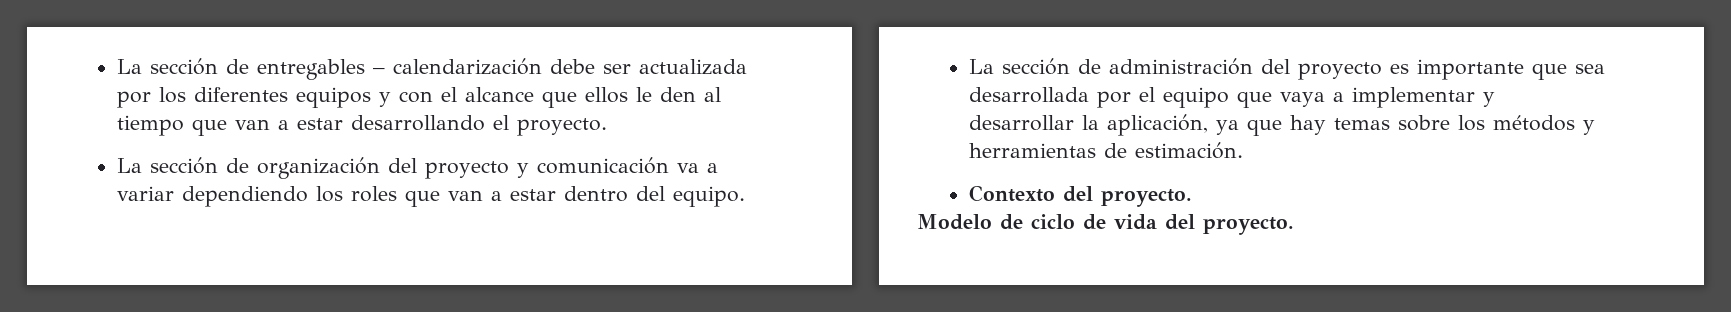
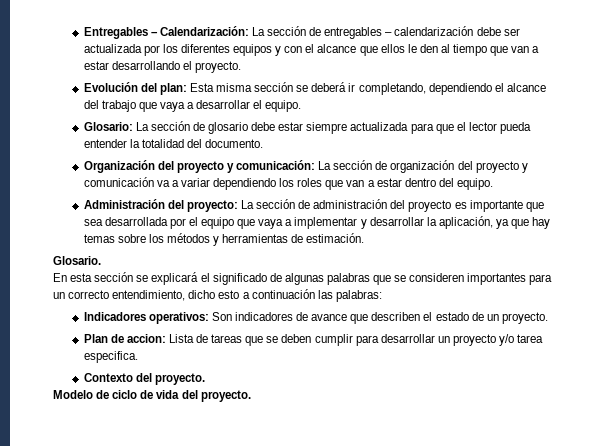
- La sección de entregables – calendarización debe ser actualizada por los diferentes equipos y con el alcance que ellos le den al tiempo que van a estar desarrollando el proyecto.
+ Entregables – Calendarización: La sección de entregables – calendarización debe ser actualizada por los diferentes equipos y con el alcance que ellos le den al tiempo que van a estar desarrollando el proyecto.
- La sección de organización del proyecto y comunicación va a variar dependiendo los roles que van a estar dentro del equipo.
+ Evolución del plan: Esta misma sección se deberá ir completando, dependiendo el alcance del trabajo que vaya a desarrollar el equipo.
+ Glosario: La sección de glosario debe estar siempre actualizada para que el lector pueda entender la totalidad del documento.
+ Organización del proyecto y comunicación: La sección de organización del proyecto y comunicación va a variar dependiendo los roles que van a estar dentro del equipo.
- La sección de administración del proyecto es importante que sea desarrollada por el equipo que vaya a implementar y desarrollar la aplicación, ya que hay temas sobre los métodos y herramientas de estimación.
+ Administración del proyecto: La sección de administración del proyecto es importante que sea desarrollada por el equipo que vaya a implementar y desarrollar la aplicación, ya que hay temas sobre los métodos y herramientas de estimación.
+ Glosario.
+ En esta sección se explicará el significado de algunas palabras que se consideren importantes para un correcto entendimiento, dicho esto a continuación las palabras:
+ Indicadores operativos: Son indicadores de avance que describen el estado de un proyecto.
+ Plan de accion: Lista de tareas que se deben cumplir para desarrollar un proyecto y/o tarea especifica.

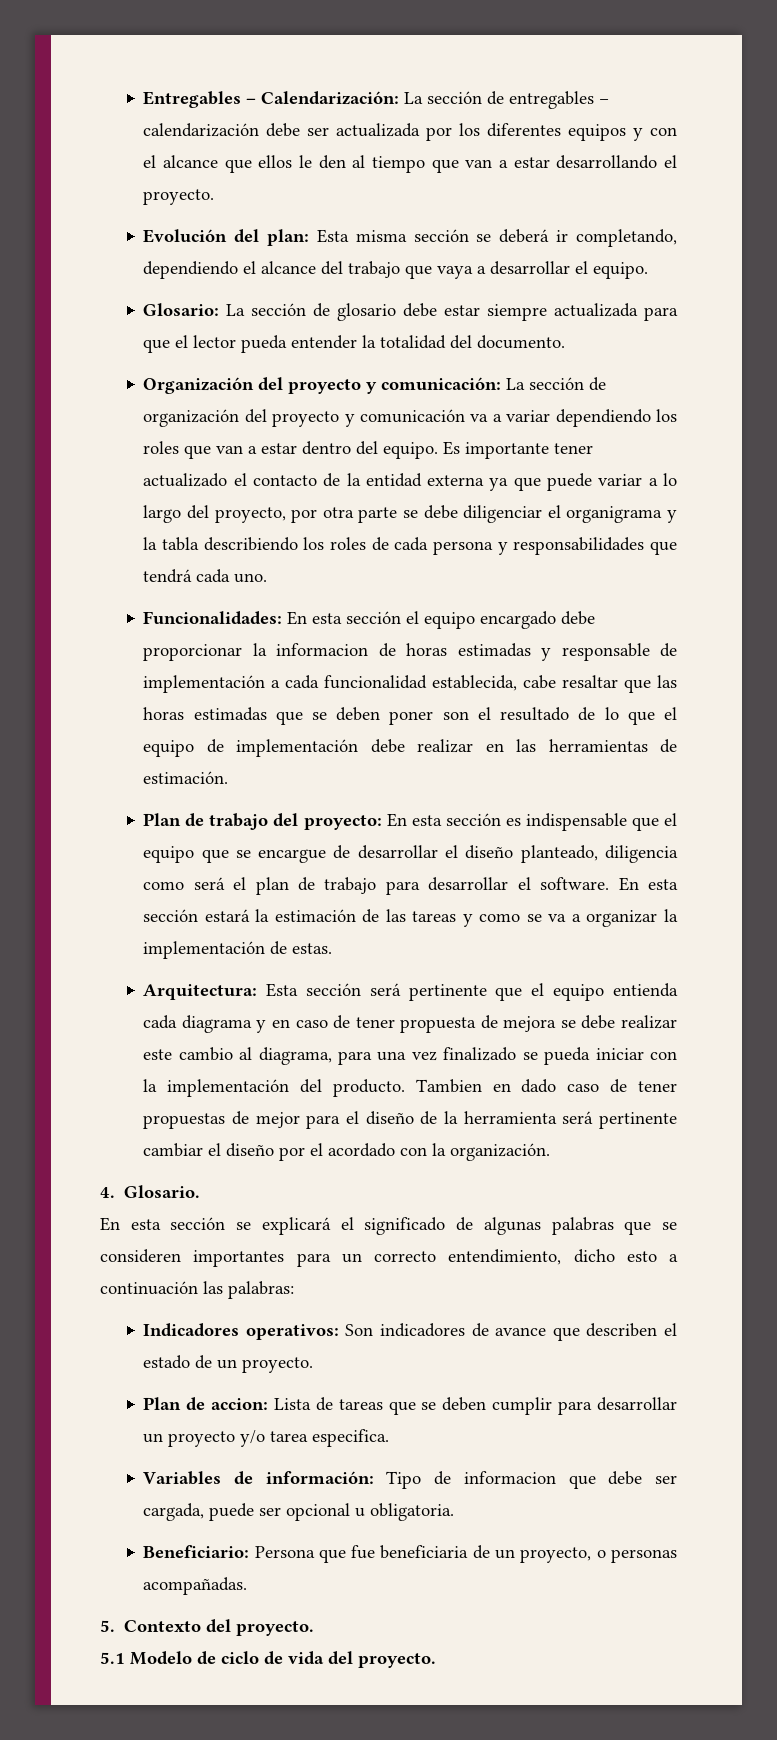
- Organización del proyecto y comunicación: La sección de organización del proyecto y comunicación va a variar dependiendo los roles que van a estar dentro del equipo.
- Administración del proyecto: La sección de administración del proyecto es importante que sea desarrollada por el equipo que vaya a implementar y desarrollar la aplicación, ya que hay temas sobre los métodos y herramientas de estimación.
- Glosario.
+ Organización del proyecto y comunicación: La sección de organización del proyecto y comunicación va a variar dependiendo los roles que van a estar dentro del equipo. Es importante tener actualizado el contacto de la entidad externa ya que puede variar a lo largo del proyecto, por otra parte se debe diligenciar el organigrama y la tabla describiendo los roles de cada persona y responsabilidades que tendrá cada uno.
+ Funcionalidades: En esta sección el equipo encargado debe proporcionar la informacion de horas estimadas y responsable de implementación a cada funcionalidad establecida, cabe resaltar que las horas estimadas que se deben poner son el resultado de lo que el equipo de implementación debe realizar en las herramientas de estimación.
+ Plan de trabajo del proyecto: En esta sección es indispensable que el equipo que se encargue de desarrollar el diseño planteado, diligencia como será el plan de trabajo para desarrollar el software. En esta sección estará la estimación de las tareas y como se va a organizar la implementación de estas.
+ Arquitectura: Esta sección será pertinente que el equipo entienda cada diagrama y en caso de tener propuesta de mejora se debe realizar este cambio al diagrama, para una vez finalizado se pueda iniciar con la implementación del producto. Tambien en dado caso de tener propuestas de mejor para el diseño de la herramienta será pertinente cambiar el diseño por el acordado con la organización.
+ 4. Glosario.
- Contexto del proyecto.
+ Variables de información: Tipo de informacion que debe ser cargada, puede ser opcional u obligatoria.
+ Beneficiario: Persona que fue beneficiaria de un proyecto, o personas acompañadas.
+ 5. Contexto del proyecto.
- Modelo de ciclo de vida del proyecto.
+ 5.1 Modelo de ciclo de vida del proyecto.

